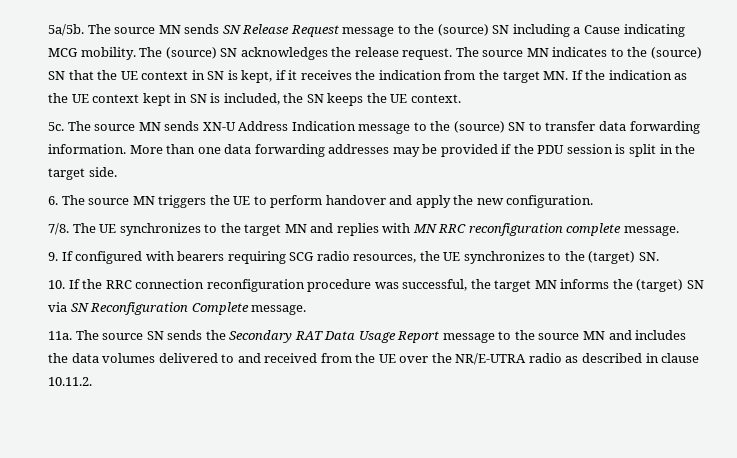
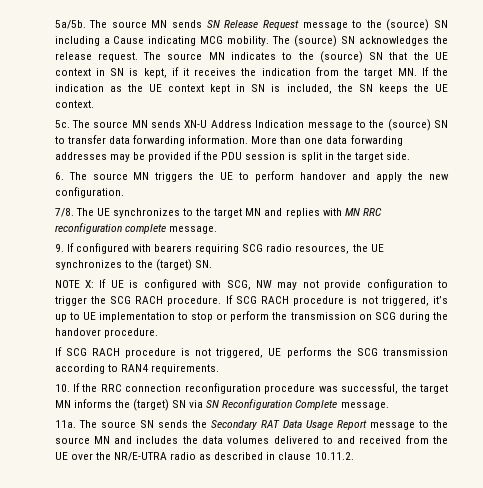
+ NOTE X: If UE is configured with SCG, NW may not provide configuration to trigger the SCG RACH procedure. If SCG RACH procedure is not triggered, it’s up to UE implementation to stop or perform the transmission on SCG during the handover procedure.
+ If SCG RACH procedure is not triggered, UE performs the SCG transmission according to RAN4 requirements.

